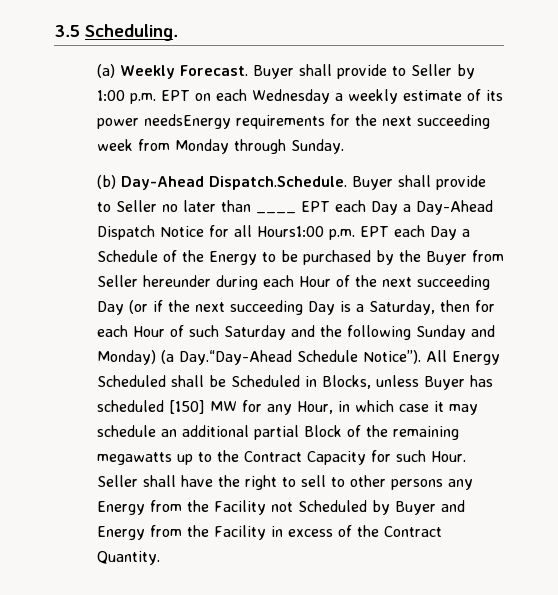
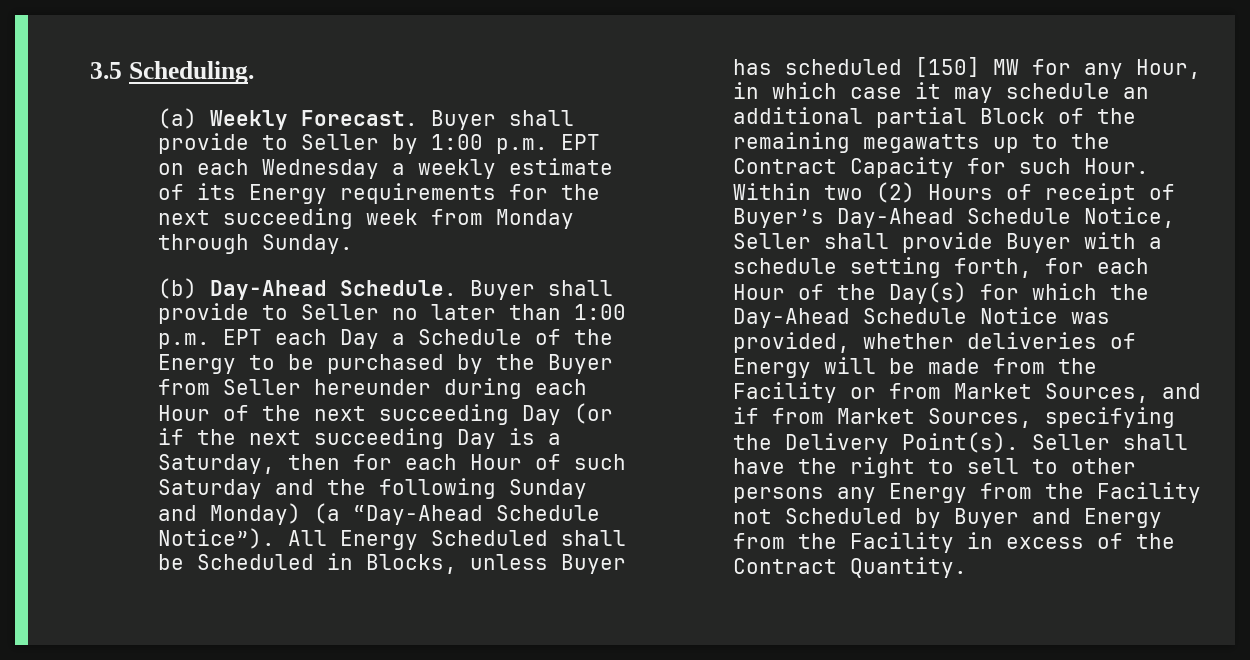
- Buyer shall provide to Seller by 1:00 p.m. EPT on each Wednesday a weekly estimate of its power needsEnergy requirements for the next succeeding week from Monday through Sunday.
+ Buyer shall provide to Seller by 1:00 p.m. EPT on each Wednesday a weekly estimate of its Energy requirements for the next succeeding week from Monday through Sunday.
- (b) Day-Ahead Dispatch.Schedule. Buyer shall provide to Seller no later than ____ EPT each Day a Day-Ahead Dispatch Notice for all Hours1:00 p.m. EPT each Day a Schedule of the Energy to be purchased by the Buyer from Seller hereunder during each Hour of the next succeeding Day (or if the next succeeding Day is a Saturday, then for each Hour of such Saturday and the following Sunday and Monday) (a Day.“Day-Ahead Schedule Notice”).
+ (b) Day-Ahead Schedule. Buyer shall provide to Seller no later than 1:00 p.m. EPT each Day a Schedule of the Energy to be purchased by the Buyer from Seller hereunder during each Hour of the next succeeding Day (or if the next succeeding Day is a Saturday, then for each Hour of such Saturday and the following Sunday and Monday) (a “Day-Ahead Schedule Notice”).
+ Within two (2) Hours of receipt of Buyer’s Day-Ahead Schedule Notice, Seller shall provide Buyer with a schedule setting forth, for each Hour of the Day(s) for which the Day-Ahead Schedule Notice was provided, whether deliveries of Energy will be made from the Facility or from Market Sources, and if from Market Sources, specifying the Delivery Point(s).

